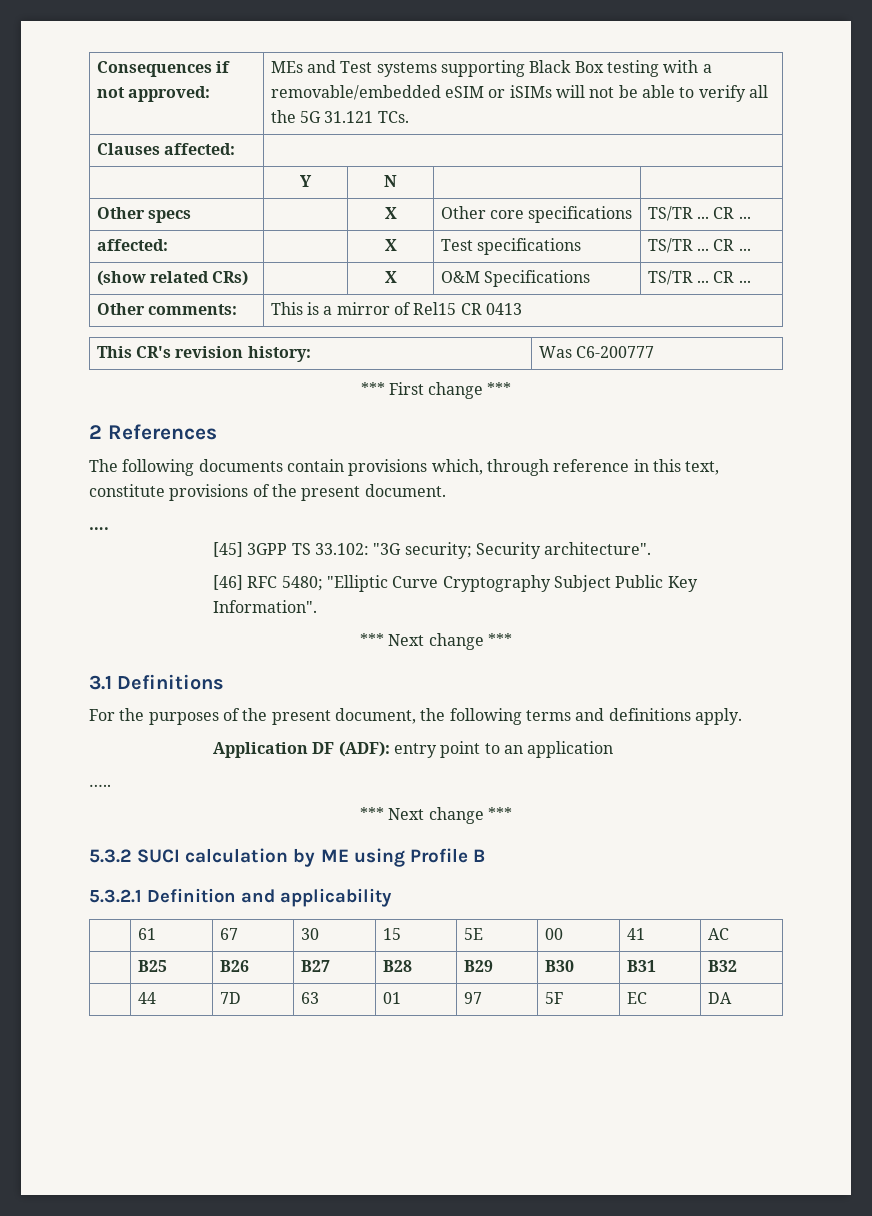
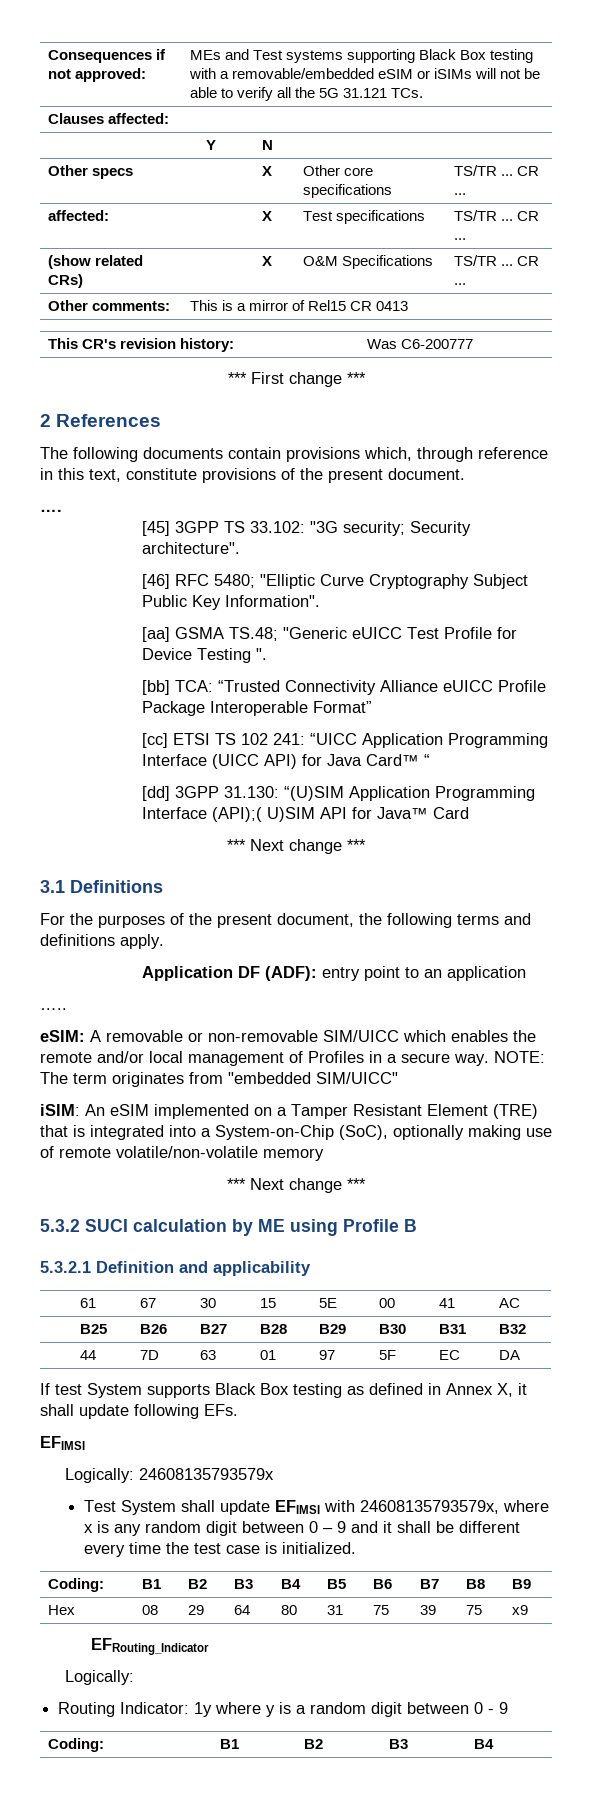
+ [aa] GSMA TS.48; "Generic eUICC Test Profile for Device Testing ".
+ [bb] TCA: “Trusted Connectivity Alliance eUICC Profile Package Interoperable Format”
+ [cc] ETSI TS 102 241: “UICC Application Programming Interface (UICC API) for Java Card™ “
+ [dd] 3GPP 31.130: “(U)SIM Application Programming Interface (API);( U)SIM API for Java™ Card
+ eSIM: A removable or non-removable SIM/UICC which enables the remote and/or local management of Profiles in a secure way. NOTE: The term originates from "embedded SIM/UICC"
+ iSIM: An eSIM implemented on a Tamper Resistant Element (TRE) that is integrated into a System-on-Chip (SoC), optionally making use of remote volatile/non-volatile memory
+ If test System supports Black Box testing as defined in Annex X, it shall update following EFs.
+ EFIMSI
+ Logically: 24608135793579x
+ Test System shall update EFIMSI with 24608135793579x, where x is any random digit between 0 – 9 and it shall be different every time the test case is initialized.
+ Coding: | B1 | B2 | B3 | B4 | B5 | B6 | B7 | B8 | B9
+ Hex | 08 | 29 | 64 | 80 | 31 | 75 | 39 | 75 | x9
+ EFRouting_Indicator
+ Logically:
+ Routing Indicator: 1y where y is a random digit between 0 - 9
+ Coding: | B1 | B2 | B3 | B4

